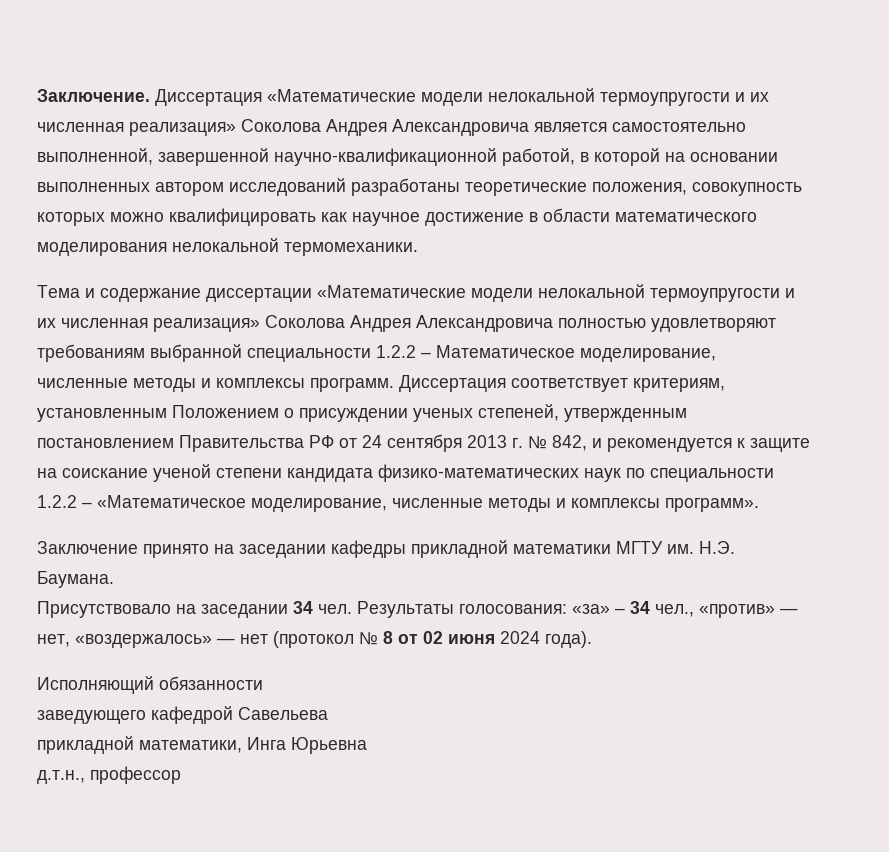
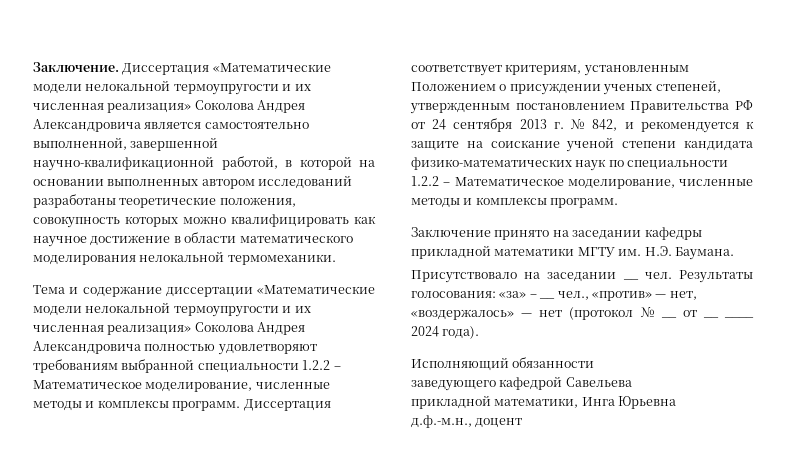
- Диссертация соответствует критериям, установленным Положением о присуждении ученых степеней, утвержденным постановлением Правительства РФ от 24 сентября 2013 г. № 842, и рекомендуется к защите на соискание ученой степени кандидата физико-математических наук по специальности 1.2.2 – «Математическое моделирование, численные методы и комплексы программ».
+ Диссертация соответствует критериям, установленным Положением о присуждении ученых степеней, утвержденным постановлением Правительства РФ от 24 сентября 2013 г. № 842, и рекомендуется к защите на соискание ученой степени кандидата физико-математических наук по специальности 1.2.2 – Математическое моделирование, численные методы и комплексы программ.
- Присутствовало на заседании 34 чел.
+ Присутствовало на заседании __ чел.
- Результаты голосования: «за» – 34 чел., «против» — нет, «воздержалось» — нет (протокол № 8 от 02 июня 2024 года).
+ Результаты голосования: «за» – __ чел., «против» — нет, «воздержалось» — нет (протокол № __ от __ ____ 2024 года).
- д.т.н., профессор
+ д.ф.-м.н., доцент

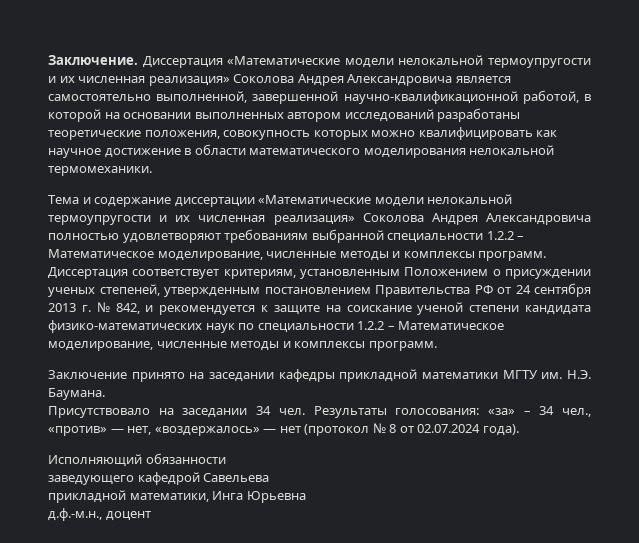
- Присутствовало на заседании __ чел.
+ Присутствовало на заседании 34 чел.
- Результаты голосования: «за» – __ чел., «против» — нет, «воздержалось» — нет (протокол № __ от __ ____ 2024 года).
+ Результаты голосования: «за» – 34 чел., «против» — нет, «воздержалось» — нет (протокол № 8 от 02.07.2024 года).

